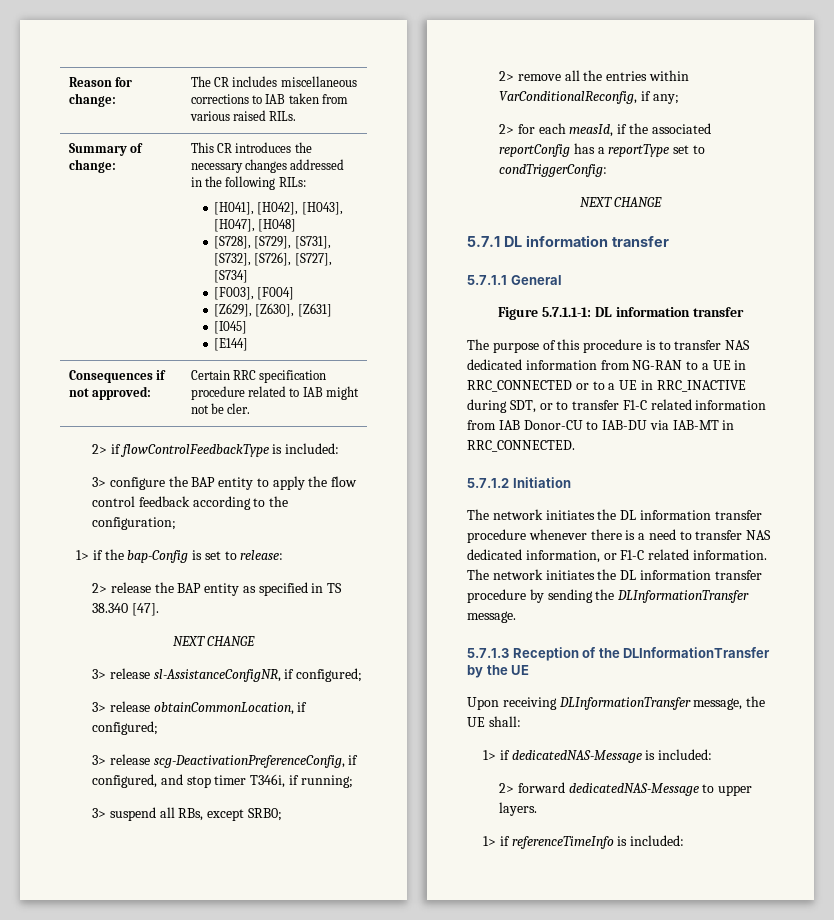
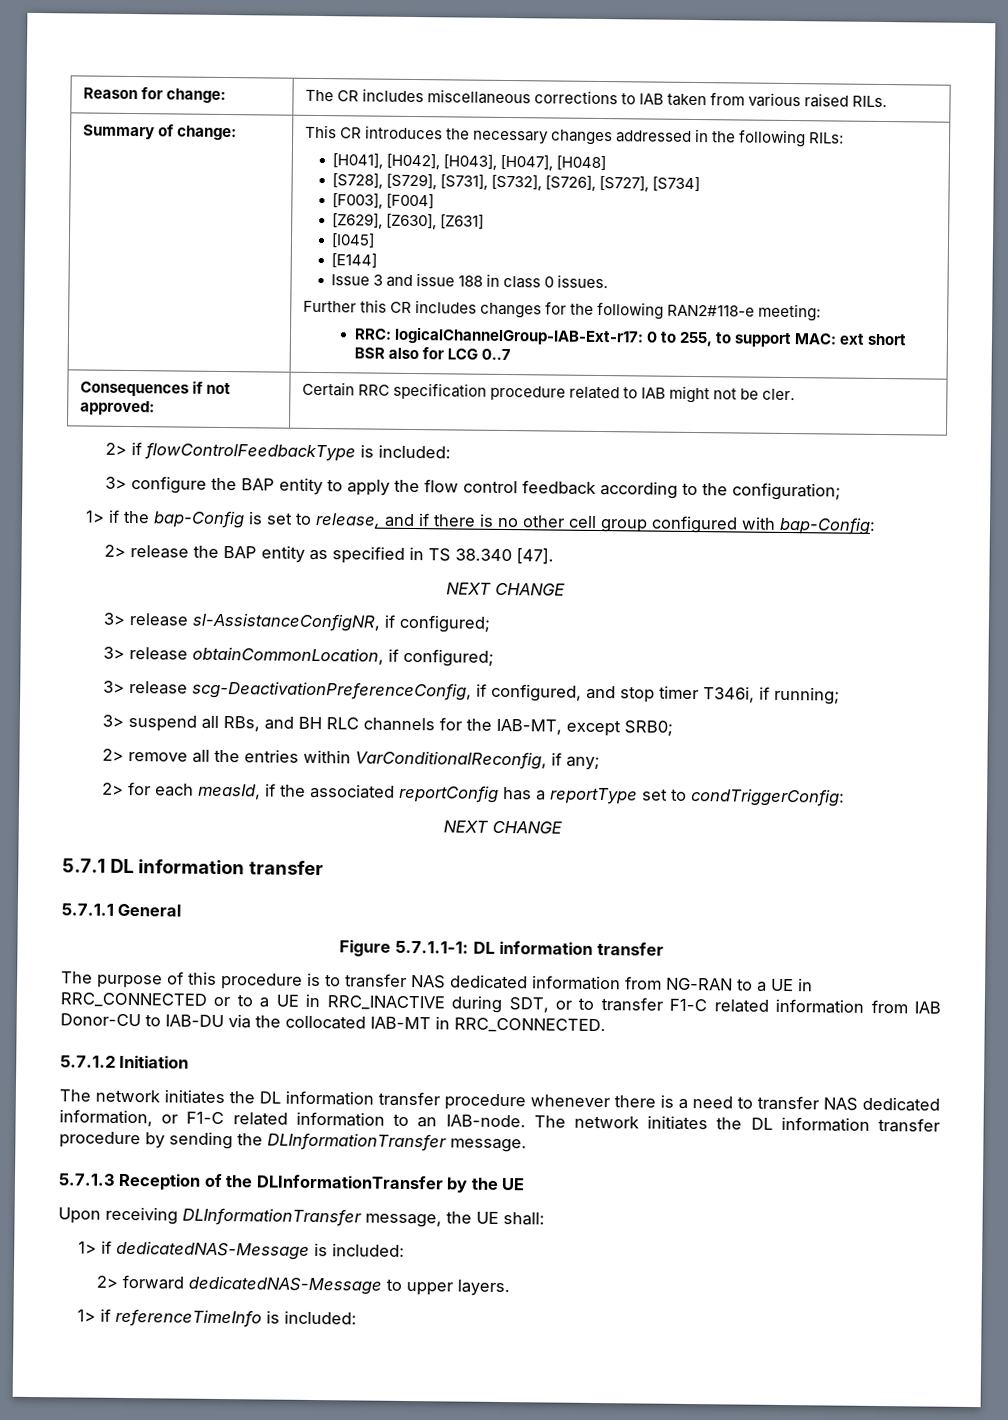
+ Issue 3 and issue 188 in class 0 issues.
+ Further this CR includes changes for the following RAN2#118-e meeting:
+ RRC: logicalChannelGroup-IAB-Ext-r17: 0 to 255, to support MAC: ext short BSR also for LCG 0..7
- 1> if the bap-Config is set to release:
+ 1> if the bap-Config is set to release, and if there is no other cell group configured with bap-Config:
- 3> suspend all RBs, except SRB0;
+ 3> suspend all RBs, and BH RLC channels for the IAB-MT, except SRB0;
- The purpose of this procedure is to transfer NAS dedicated information from NG-RAN to a UE in RRC_CONNECTED or to a UE in RRC_INACTIVE during SDT, or to transfer F1-C related information from IAB Donor-CU to IAB-DU via IAB-MT in RRC_CONNECTED.
+ The purpose of this procedure is to transfer NAS dedicated information from NG-RAN to a UE in RRC_CONNECTED or to a UE in RRC_INACTIVE during SDT, or to transfer F1-C related information from IAB Donor-CU to IAB-DU via the collocated IAB-MT in RRC_CONNECTED.
- The network initiates the DL information transfer procedure whenever there is a need to transfer NAS dedicated information, or F1-C related information.
+ The network initiates the DL information transfer procedure whenever there is a need to transfer NAS dedicated information, or F1-C related information to an IAB-node.

